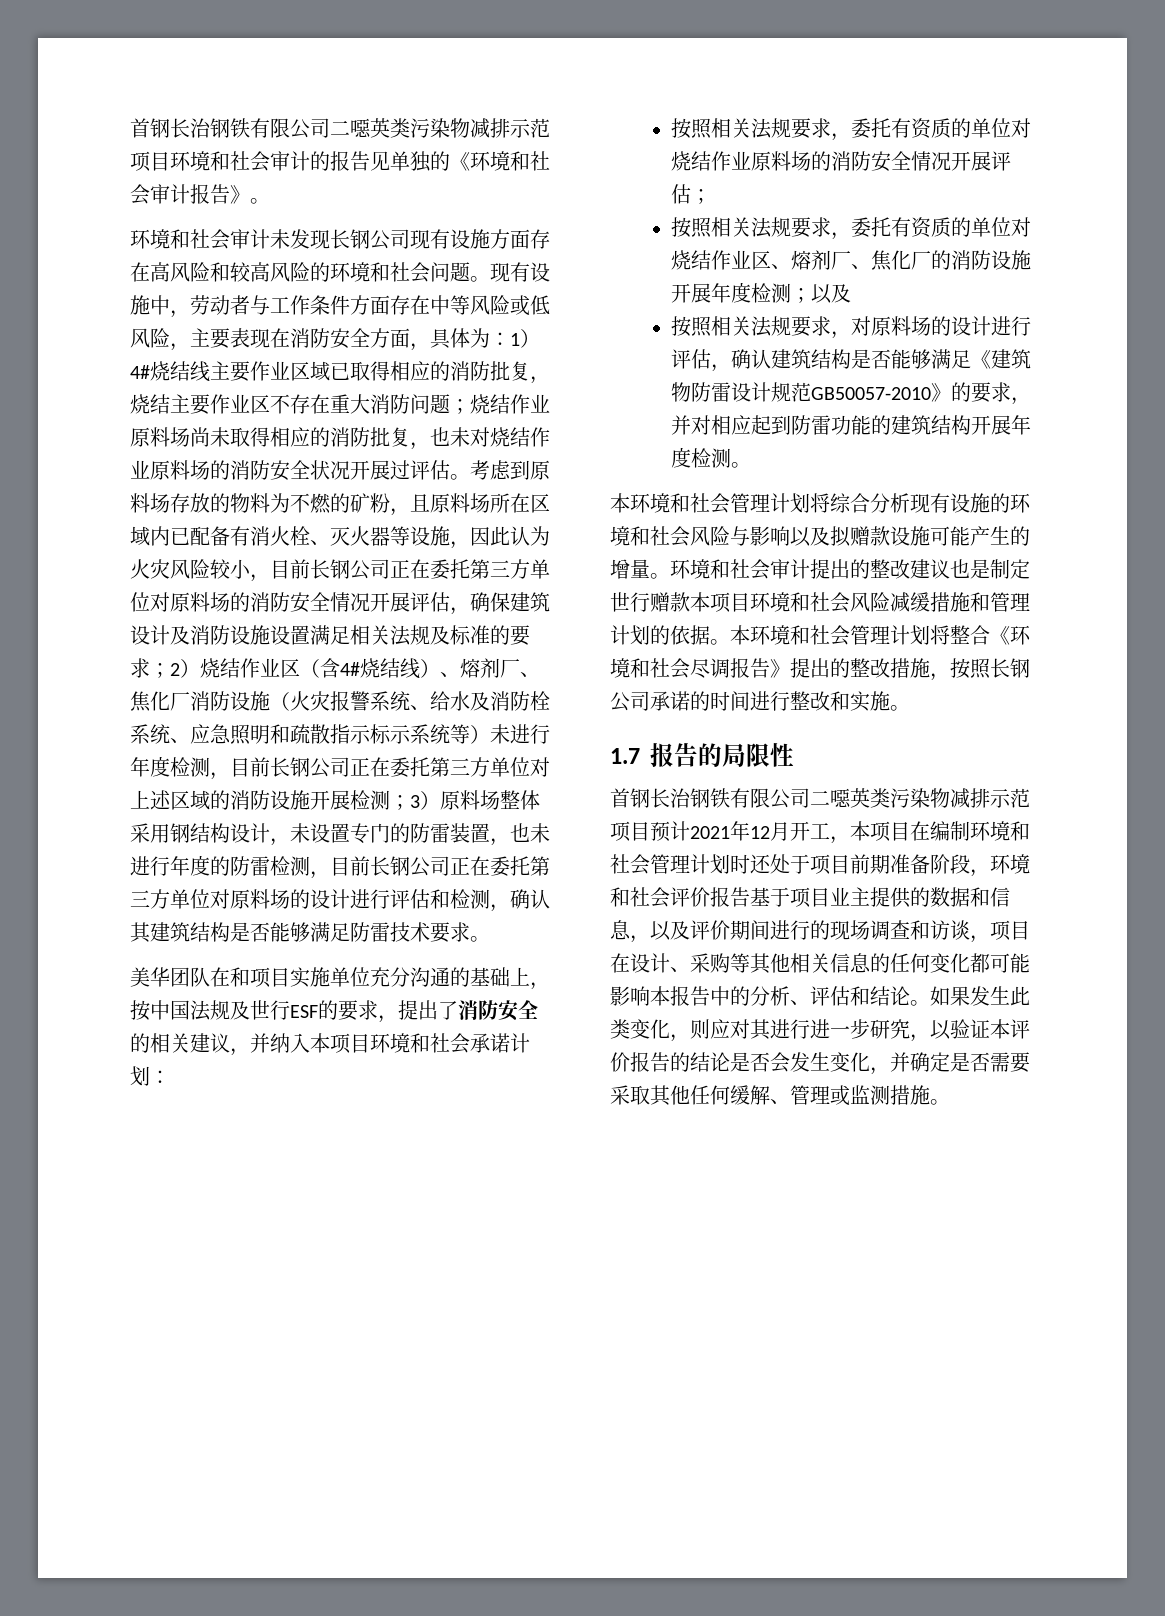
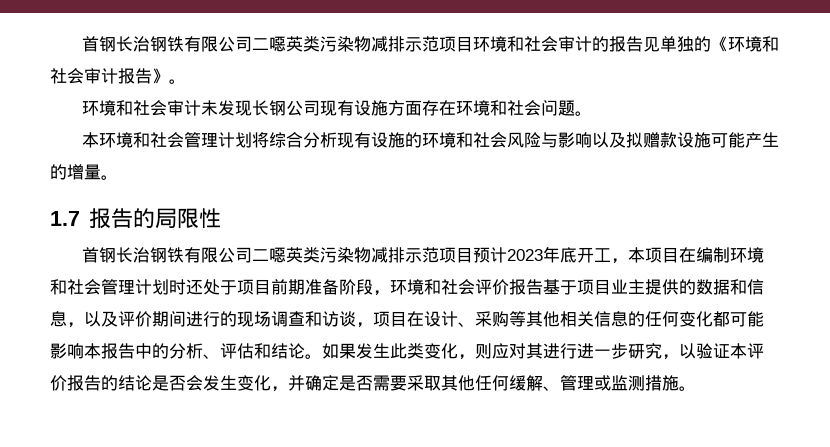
- 环境和社会审计未发现长钢公司现有设施方面存在高风险和较高风险的环境和社会问题。现有设施中，劳动者与工作条件方面存在中等风险或低风险，主要表现在消防安全方面，具体为：1）4#烧结线主要作业区域已取得相应的消防批复，烧结主要作业区不存在重大消防问题；烧结作业原料场尚未取得相应的消防批复，也未对烧结作业原料场的消防安全状况开展过评估。考虑到原料场存放的物料为不燃的矿粉，且原料场所在区域内已配备有消火栓、灭火器等设施，因此认为火灾风险较小，目前长钢公司正在委托第三方单位对原料场的消防安全情况开展评估，确保建筑设计及消防设施设置满足相关法规及标准的要求；2）烧结作业区（含4#烧结线）、熔剂厂、焦化厂消防设施（火灾报警系统、给水及消防栓系统、应急照明和疏散指示标示系统等）未进行年度检测，目前长钢公司正在委托第三方单位对上述区域的消防设施开展检测；3）原料场整体采用钢结构设计，未设置专门的防雷装置，也未进行年度的防雷检测，目前长钢公司正在委托第三方单位对原料场的设计进行评估和检测，确认其建筑结构是否能够满足防雷技术要求。
- 美华团队在和项目实施单位充分沟通的基础上，按中国法规及世行ESF的要求，提出了消防安全的相关建议，并纳入本项目环境和社会承诺计划：
- 按照相关法规要求，委托有资质的单位对烧结作业原料场的消防安全情况开展评估；
- 按照相关法规要求，委托有资质的单位对烧结作业区、熔剂厂、焦化厂的消防设施开展年度检测；以及
- 按照相关法规要求，对原料场的设计进行评估，确认建筑结构是否能够满足《建筑物防雷设计规范GB50057-2010》的要求，并对相应起到防雷功能的建筑结构开展年度检测。
+ 环境和社会审计未发现长钢公司现有设施方面存在环境和社会问题。
- 环境和社会审计提出的整改建议也是制定世行赠款本项目环境和社会风险减缓措施和管理计划的依据。本环境和社会管理计划将整合《环境和社会尽调报告》提出的整改措施，按照长钢公司承诺的时间进行整改和实施。
- 首钢长治钢铁有限公司二噁英类污染物减排示范项目预计2021年12月开工，本项目在编制环境和社会管理计划时还处于项目前期准备阶段，环境和社会评价报告基于项目业主提供的数据和信息，以及评价期间进行的现场调查和访谈，项目在设计、采购等其他相关信息的任何变化都可能影响本报告中的分析、评估和结论。
+ 首钢长治钢铁有限公司二噁英类污染物减排示范项目预计2023年底开工，本项目在编制环境和社会管理计划时还处于项目前期准备阶段，环境和社会评价报告基于项目业主提供的数据和信息，以及评价期间进行的现场调查和访谈，项目在设计、采购等其他相关信息的任何变化都可能影响本报告中的分析、评估和结论。

